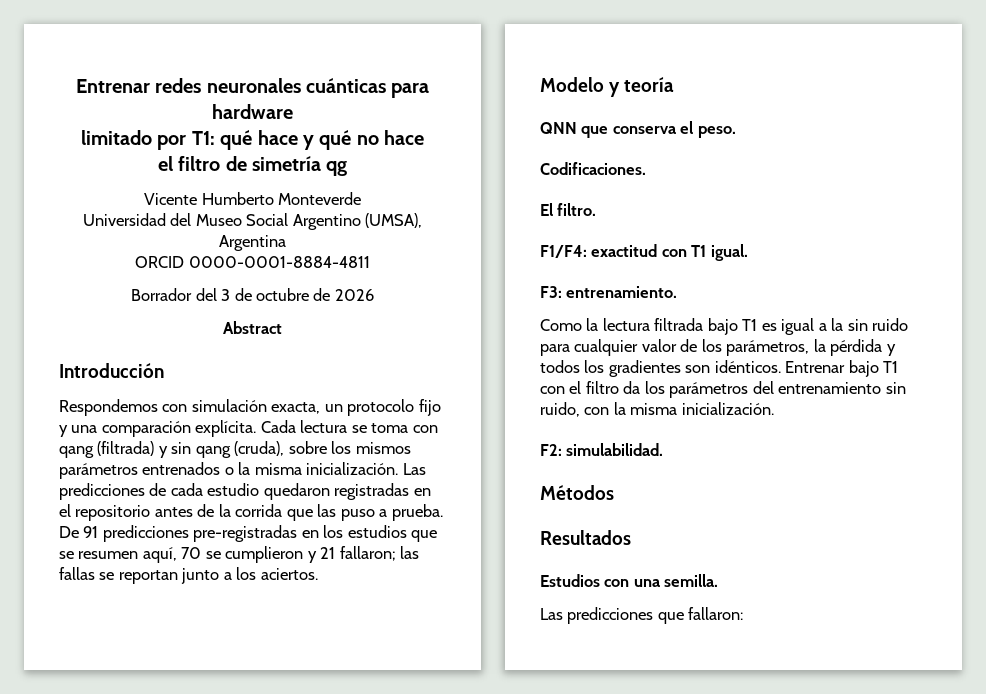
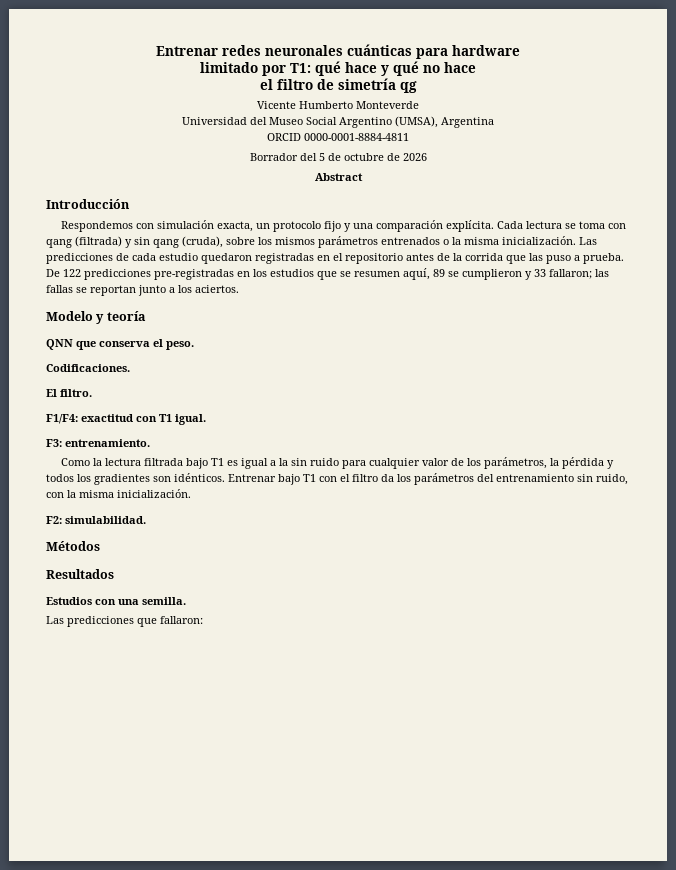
- Borrador del 3 de octubre de 2026
+ Borrador del 5 de octubre de 2026
- De 91 predicciones pre-registradas en los estudios que se resumen aquí, 70 se cumplieron y 21 fallaron; las fallas se reportan junto a los aciertos.
+ De 122 predicciones pre-registradas en los estudios que se resumen aquí, 89 se cumplieron y 33 fallaron; las fallas se reportan junto a los aciertos.

